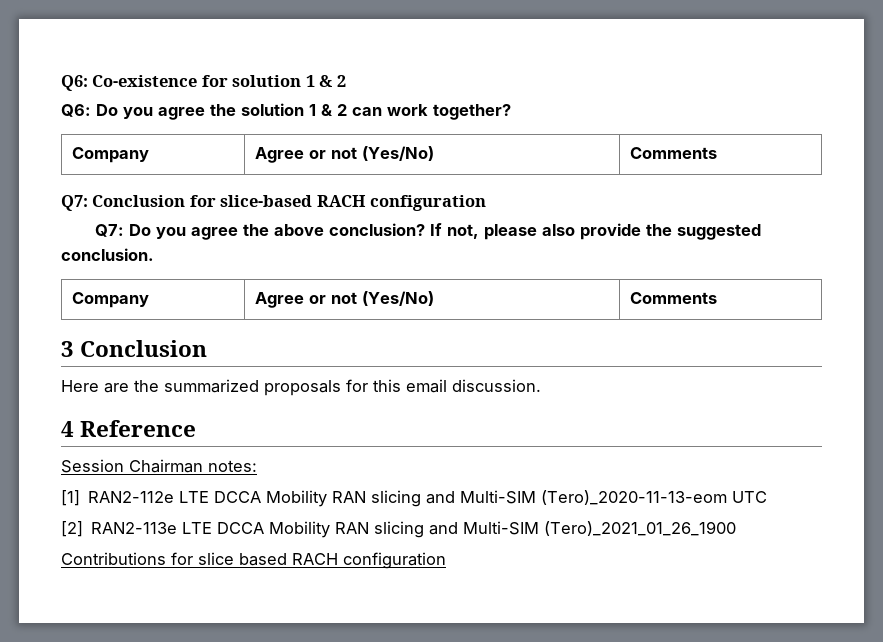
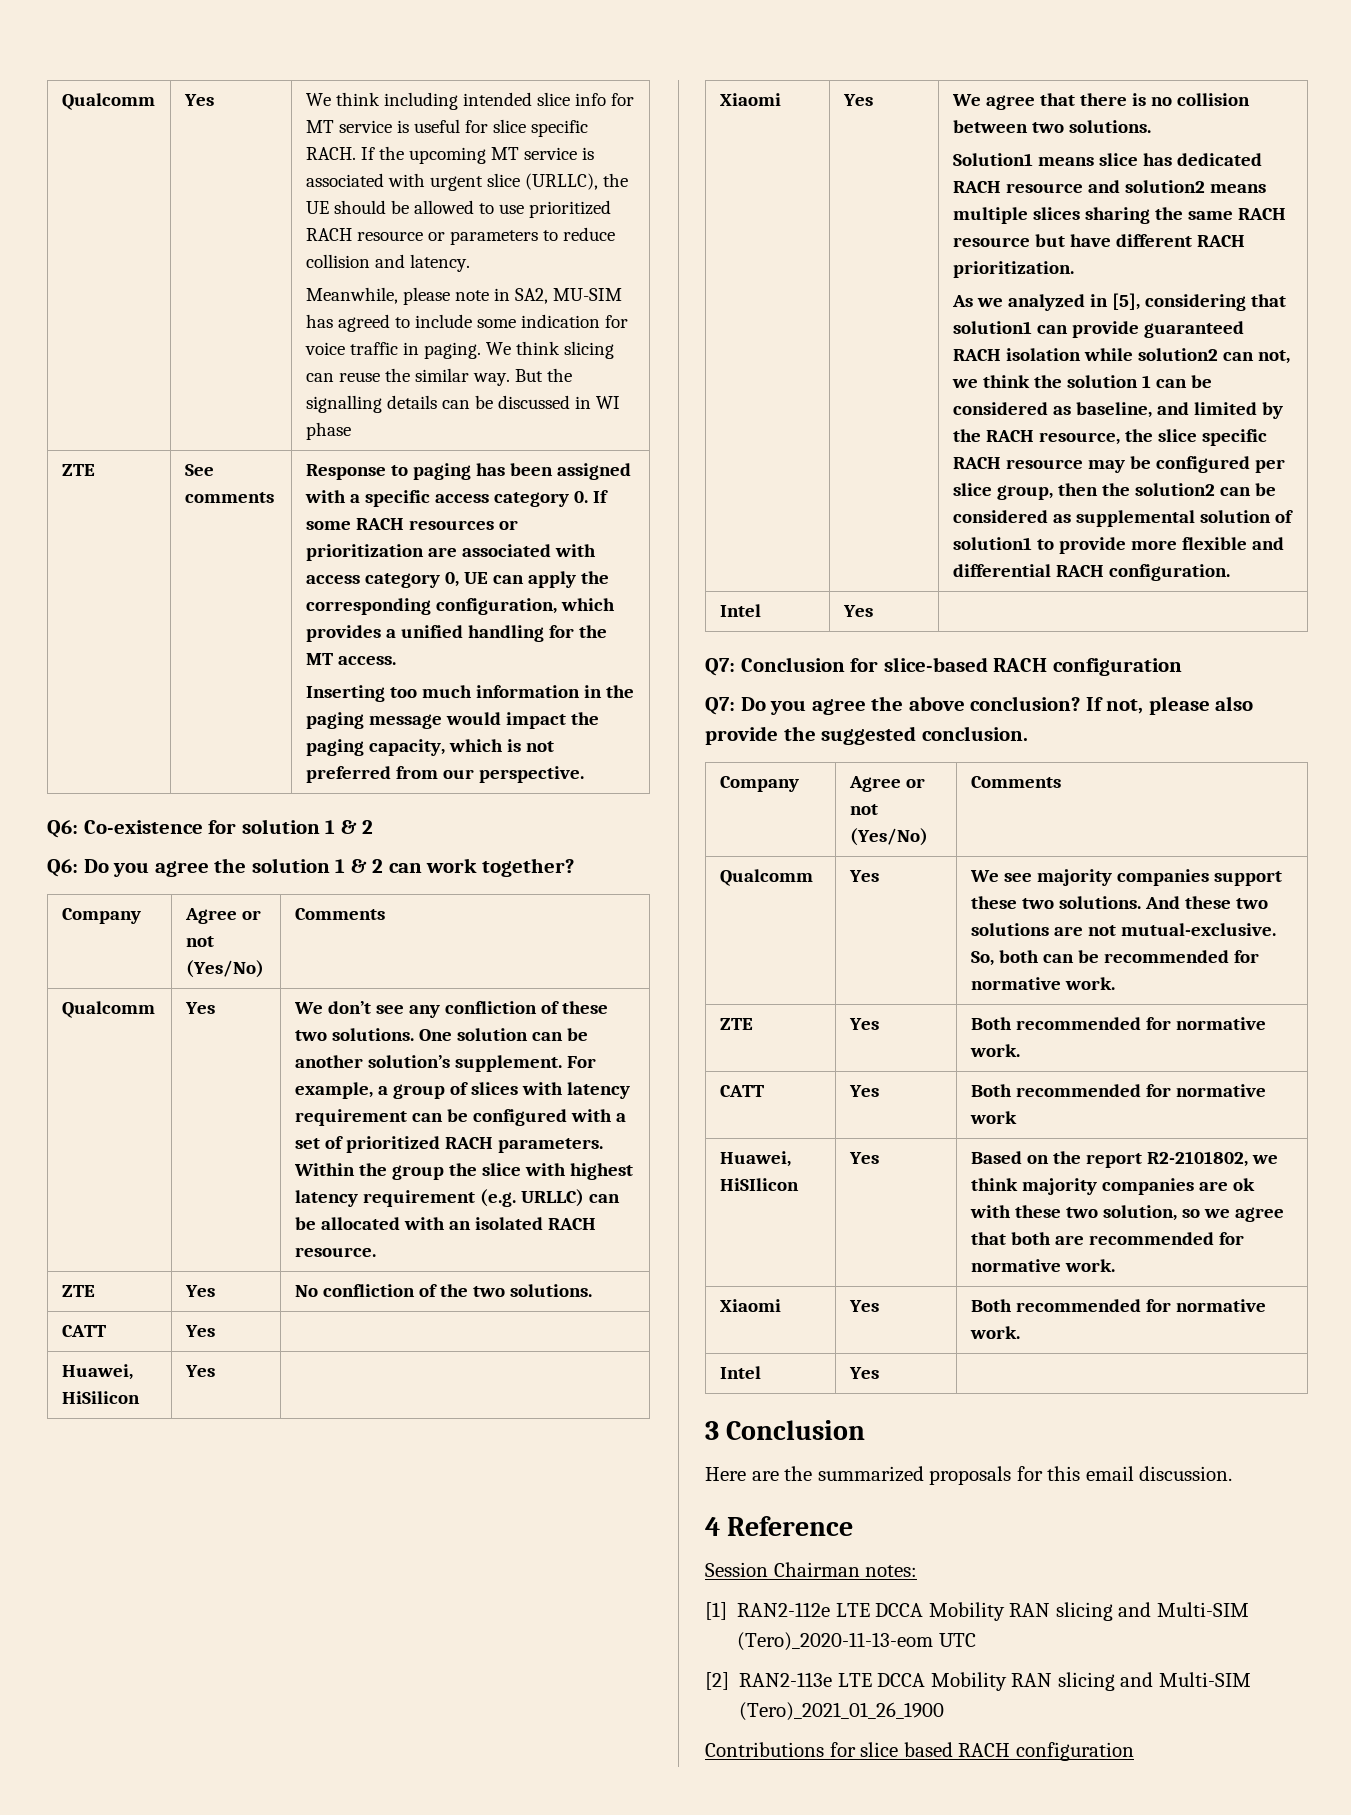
+ Qualcomm | Yes | We think including intended slice info for MT service is useful for slice specific RACH. If the upcoming MT service is associated with urgent slice (URLLC), the UE should be allowed to use prioritized RACH resource or parameters to reduce collision and latency.
+ Meanwhile, please note in SA2, MU-SIM has agreed to include some indication for voice traffic in paging. We think slicing can reuse the similar way. But the signalling details can be discussed in WI phase
+ ZTE | See comments | Response to paging has been assigned with a specific access category 0. If some RACH resources or prioritization are associated with access category 0, UE can apply the corresponding configuration, which provides a unified handling for the MT access.
+ Inserting too much information in the paging message would impact the paging capacity, which is not preferred from our perspective.
+ Qualcomm | Yes | We don’t see any confliction of these two solutions. One solution can be another solution’s supplement. For example, a group of slices with latency requirement can be configured with a set of prioritized RACH parameters. Within the group the slice with highest latency requirement (e.g. URLLC) can be allocated with an isolated RACH resource.
+ ZTE | Yes | No confliction of the two solutions.
+ CATT | Yes |
+ Huawei, HiSilicon | Yes |
+ Xiaomi | Yes | We agree that there is no collision between two solutions.
+ Solution1 means slice has dedicated RACH resource and solution2 means multiple slices sharing the same RACH resource but have different RACH prioritization.
+ As we analyzed in [5], considering that solution1 can provide guaranteed RACH isolation while solution2 can not, we think the solution 1 can be considered as baseline, and limited by the RACH resource, the slice specific RACH resource may be configured per slice group, then the solution2 can be considered as supplemental solution of solution1 to provide more flexible and differential RACH configuration.
+ Intel | Yes |
+ Qualcomm | Yes | We see majority companies support these two solutions. And these two solutions are not mutual-exclusive. So, both can be recommended for normative work.
+ ZTE | Yes | Both recommended for normative work.
+ CATT | Yes | Both recommended for normative work
+ Huawei, HiSIlicon | Yes | Based on the report R2-2101802, we think majority companies are ok with these two solution, so we agree that both are recommended for normative work.
+ Xiaomi | Yes | Both recommended for normative work.
+ Intel | Yes |

